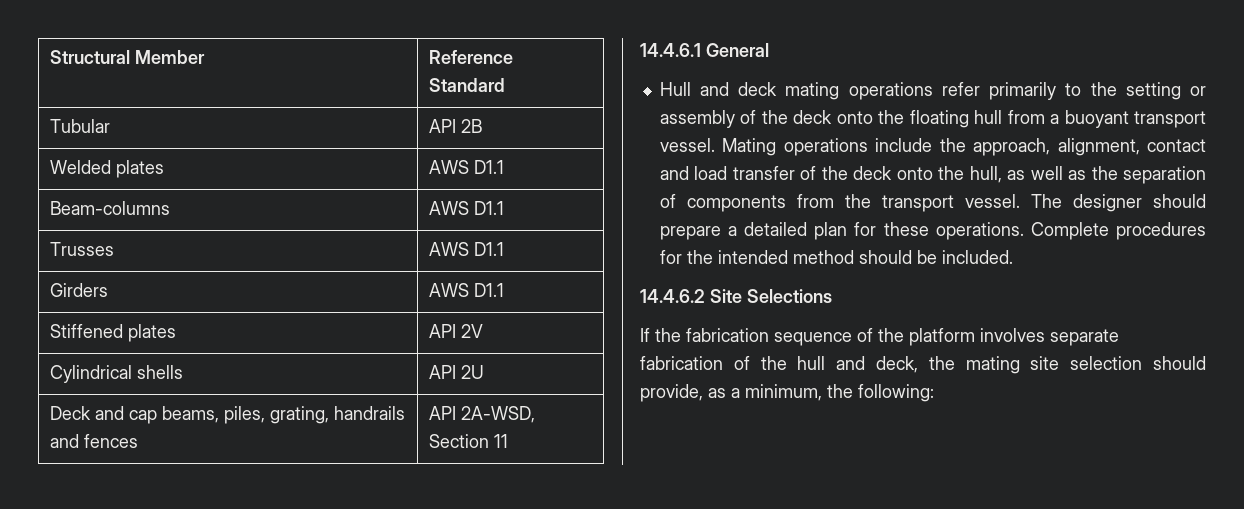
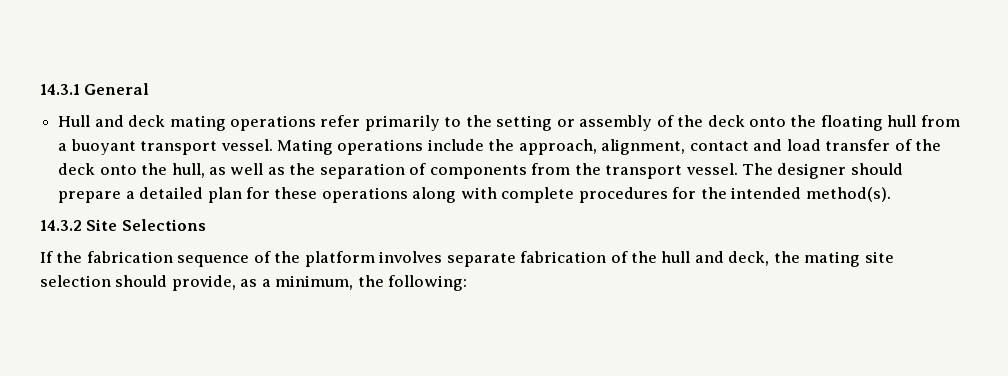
- Structural Member | Reference Standard
- Tubular | API 2B
- Welded plates | AWS D1.1
- Beam-columns | AWS D1.1
- Trusses | AWS D1.1
- Girders | AWS D1.1
- Stiffened plates | API 2V
- Cylindrical shells | API 2U
- Deck and cap beams, piles, grating, handrails and fences | API 2A-WSD, Section 11
- 14.4.6.1 General
+ 14.3.1 General
- The designer should prepare a detailed plan for these operations. Complete procedures for the intended method should be included.
- 14.4.6.2 Site Selections
+ The designer should prepare a detailed plan for these operations along with complete procedures for the intended method(s).
+ 14.3.2 Site Selections

